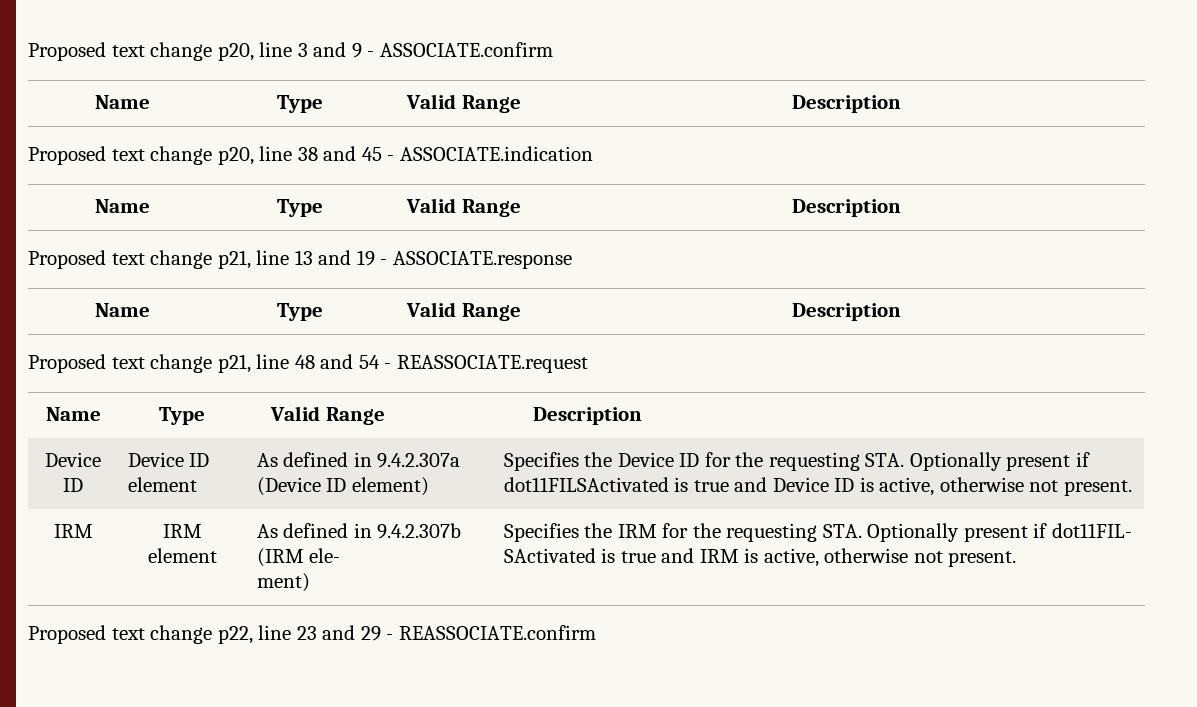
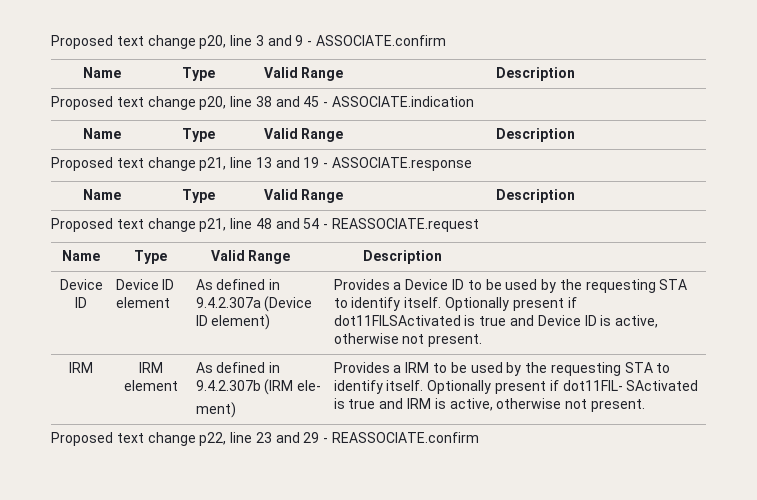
- Device ID | Device ID element | As defined in 9.4.2.307a (Device ID element) | Specifies the Device ID for the requesting STA. Optionally present if dot11FILSActivated is true and Device ID is active, otherwise not present.
+ Device ID | Device ID element | As defined in 9.4.2.307a (Device ID element) | Provides a Device ID to be used by the requesting STA to identify itself. Optionally present if dot11FILSActivated is true and Device ID is active, otherwise not present.
  IRM | IRM element | As defined in 9.4.2.307b (IRM ele-
- ment) | Specifies the IRM for the requesting STA. Optionally present if dot11FIL- SActivated is true and IRM is active, otherwise not present.
+ ment) | Provides a IRM to be used by the requesting STA to identify itself. Optionally present if dot11FIL- SActivated is true and IRM is active, otherwise not present.

